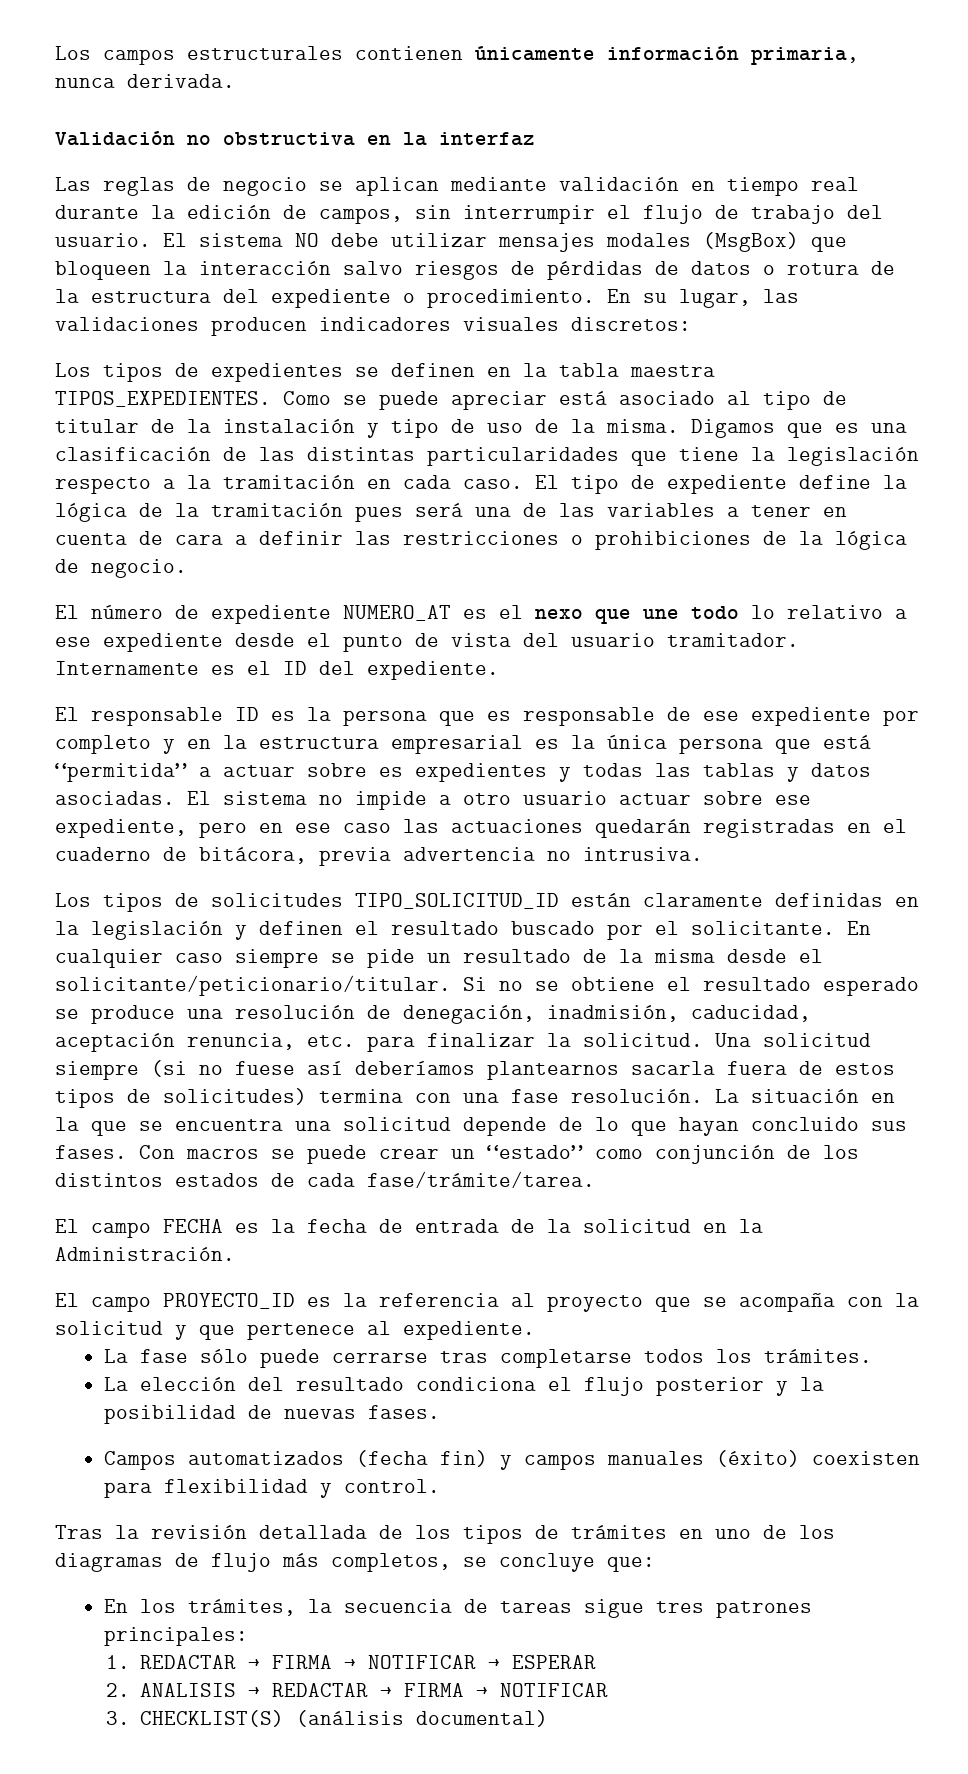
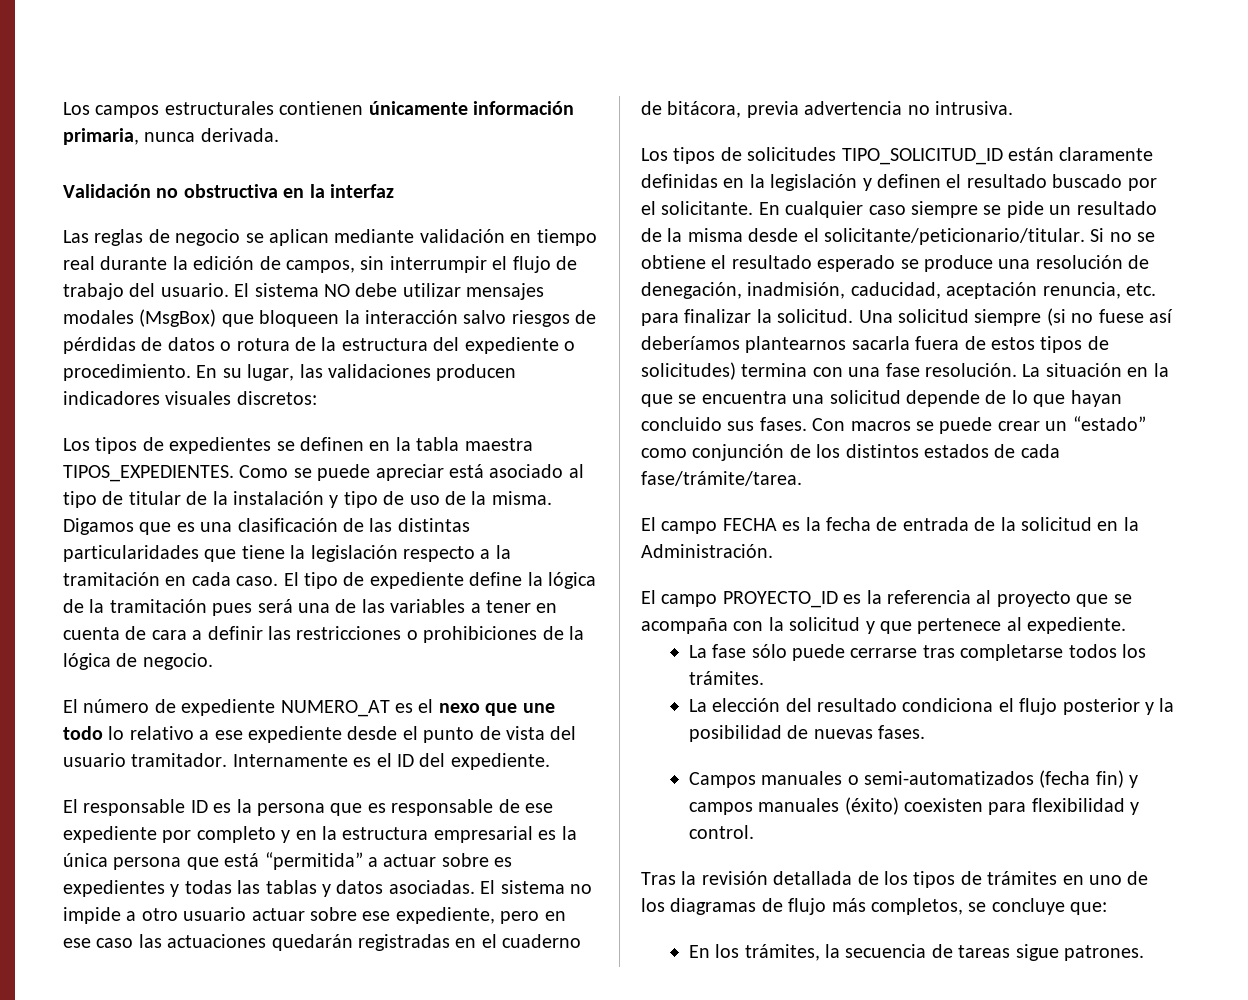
- Campos automatizados (fecha fin) y campos manuales (éxito) coexisten para flexibilidad y control.
+ Campos manuales o semi-automatizados (fecha fin) y campos manuales (éxito) coexisten para flexibilidad y control.
- En los trámites, la secuencia de tareas sigue tres patrones principales:
- 1. REDACTAR → FIRMA → NOTIFICAR → ESPERAR
- 2. ANALISIS → REDACTAR → FIRMA → NOTIFICAR
- 3. CHECKLIST(S) (análisis documental)
+ En los trámites, la secuencia de tareas sigue patrones.

